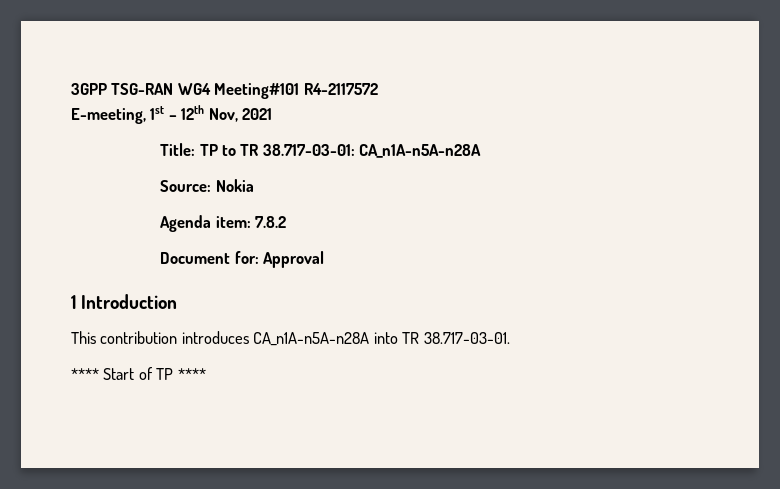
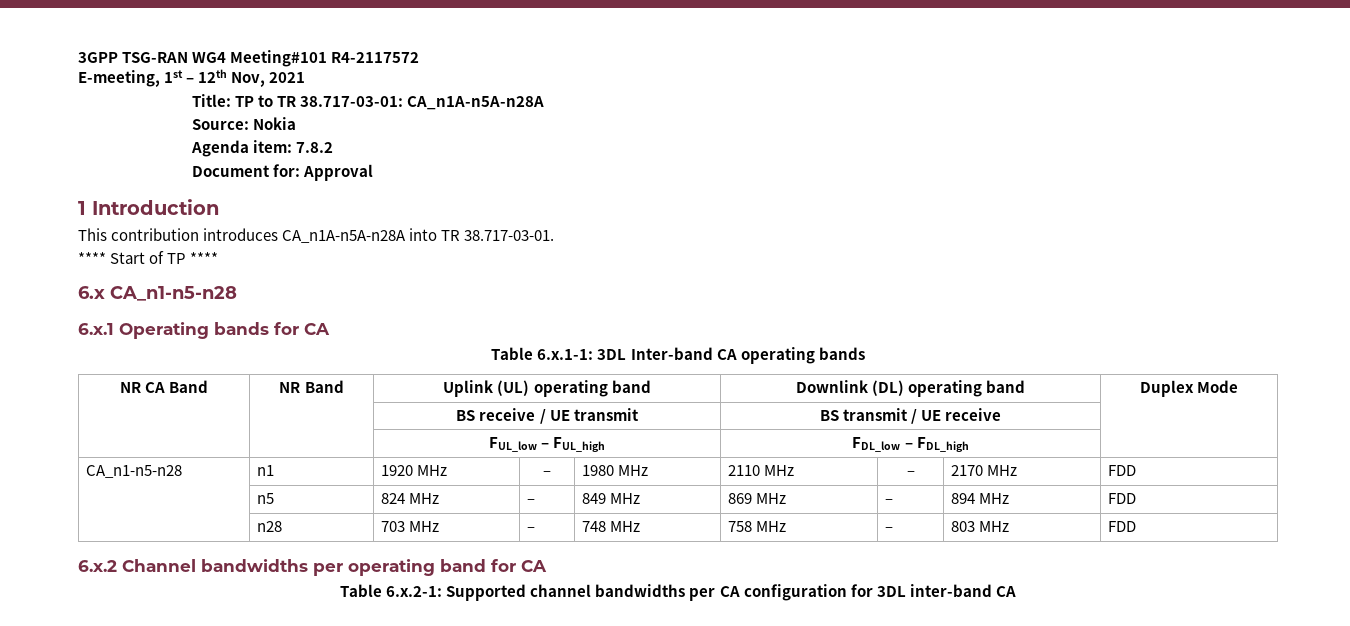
+ 6.x CA_n1-n5-n28
+ 6.x.1 Operating bands for CA
+ Table 6.x.1-1: 3DL Inter-band CA operating bands
+ NR CA Band | NR Band | Uplink (UL) operating band | Downlink (DL) operating band | Duplex Mode
+ | | BS receive / UE transmit | BS transmit / UE receive |
+ | | FUL_low – FUL_high | FDL_low – FDL_high |
+ CA_n1-n5-n28 | n1 | 1920 MHz | – | 1980 MHz | 2110 MHz | – | 2170 MHz | FDD
+ | n5 | 824 MHz | – | 849 MHz | 869 MHz | – | 894 MHz | FDD
+ | n28 | 703 MHz | – | 748 MHz | 758 MHz | – | 803 MHz | FDD
+ 6.x.2 Channel bandwidths per operating band for CA
+ Table 6.x.2-1: Supported channel bandwidths per CA configuration for 3DL inter-band CA

